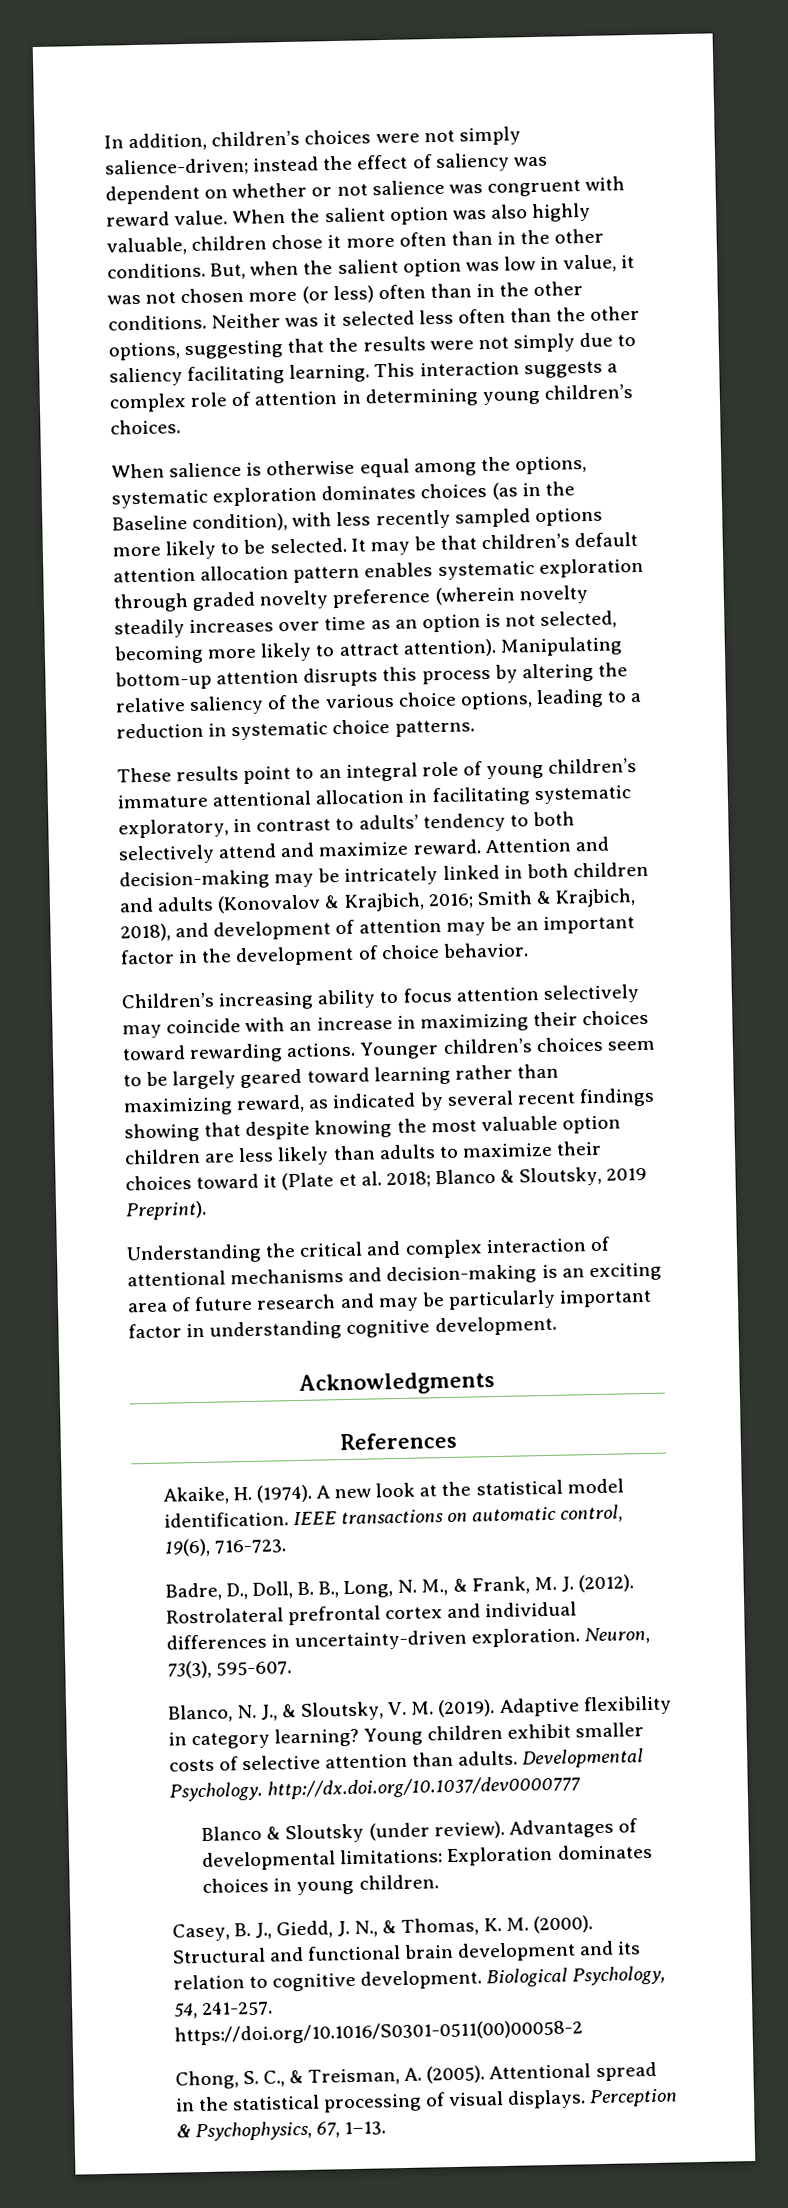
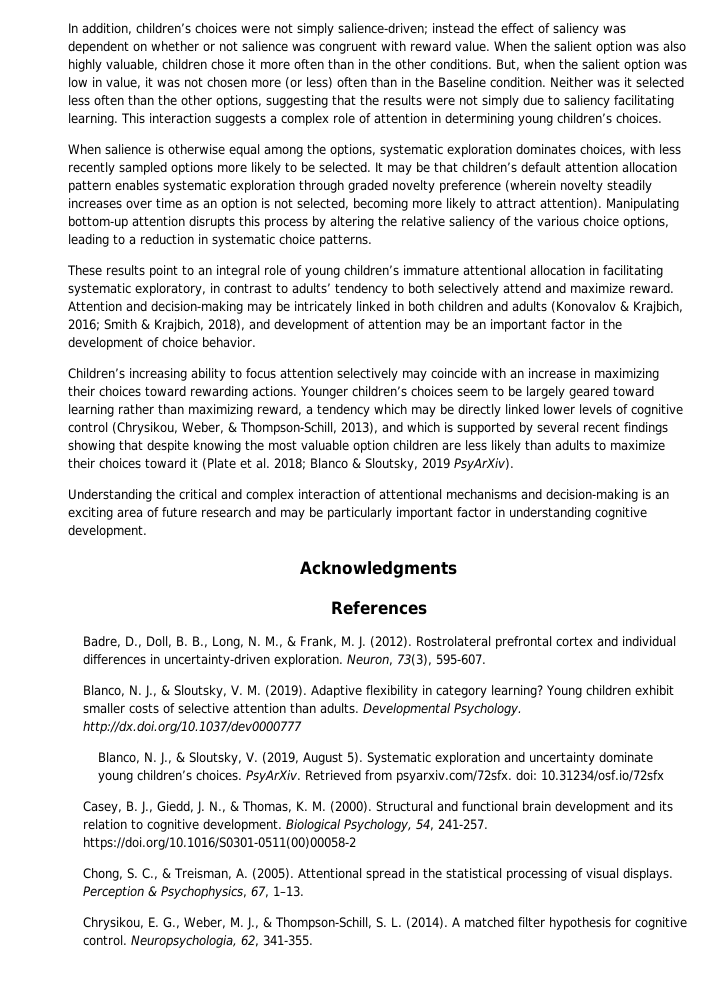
- But, when the salient option was low in value, it was not chosen more (or less) often than in the other conditions.
+ But, when the salient option was low in value, it was not chosen more (or less) often than in the Baseline condition.
- When salience is otherwise equal among the options, systematic exploration dominates choices (as in the Baseline condition), with less recently sampled options more likely to be selected.
+ When salience is otherwise equal among the options, systematic exploration dominates choices, with less recently sampled options more likely to be selected.
- Younger children’s choices seem to be largely geared toward learning rather than maximizing reward, as indicated by several recent findings showing that despite knowing the most valuable option children are less likely than adults to maximize their choices toward it (Plate et al. 2018; Blanco & Sloutsky, 2019 Preprint).
+ Younger children’s choices seem to be largely geared toward learning rather than maximizing reward, a tendency which may be directly linked lower levels of cognitive control (Chrysikou, Weber, & Thompson-Schill, 2013), and which is supported by several recent findings showing that despite knowing the most valuable option children are less likely than adults to maximize their choices toward it (Plate et al. 2018; Blanco & Sloutsky, 2019 PsyArXiv).
- Akaike, H. (1974). A new look at the statistical model identification. IEEE transactions on automatic control, 19(6), 716-723.
- Blanco & Sloutsky (under review). Advantages of developmental limitations: Exploration dominates choices in young children.
+ Blanco, N. J., & Sloutsky, V. (2019, August 5). Systematic exploration and uncertainty dominate young children’s choices. PsyArXiv. Retrieved from psyarxiv.com/72sfx. doi: 10.31234/osf.io/72sfx
+ Chrysikou, E. G., Weber, M. J., & Thompson-Schill, S. L. (2014). A matched filter hypothesis for cognitive control. Neuropsychologia, 62, 341-355.

